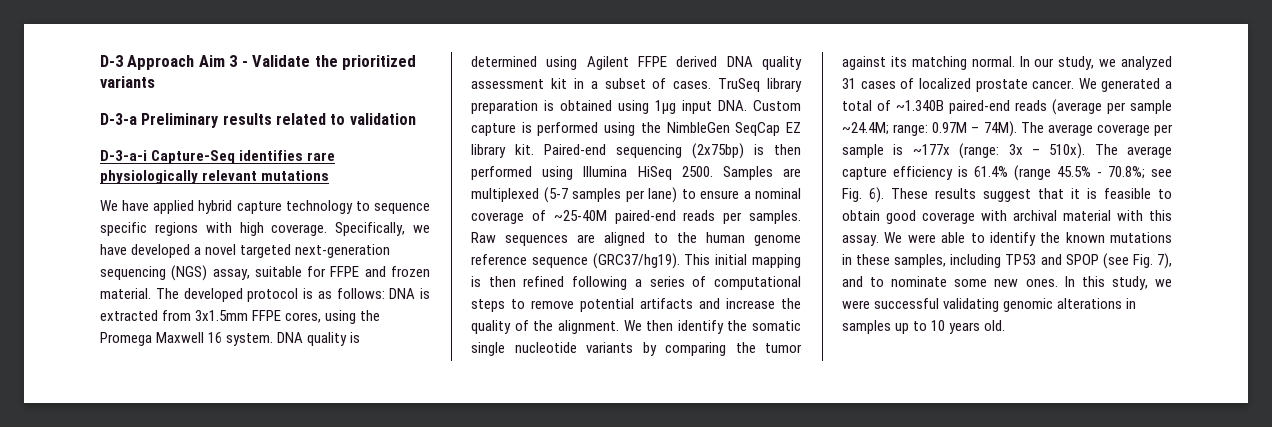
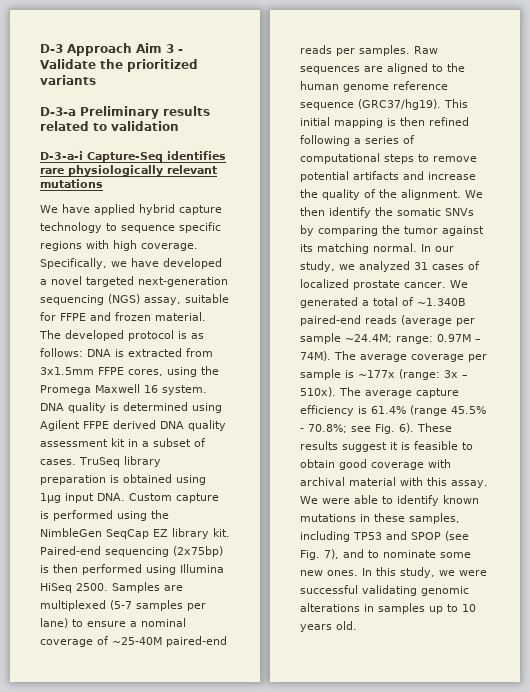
- We then identify the somatic single nucleotide variants by comparing the tumor against its matching normal.
+ We then identify the somatic SNVs by comparing the tumor against its matching normal.
- These results suggest that it is feasible to obtain good coverage with archival material with this assay.
+ These results suggest it is feasible to obtain good coverage with archival material with this assay.
- We were able to identify the known mutations in these samples, including TP53 and SPOP (see Fig. 7), and to nominate some new ones.
+ We were able to identify known mutations in these samples, including TP53 and SPOP (see Fig. 7), and to nominate some new ones.

